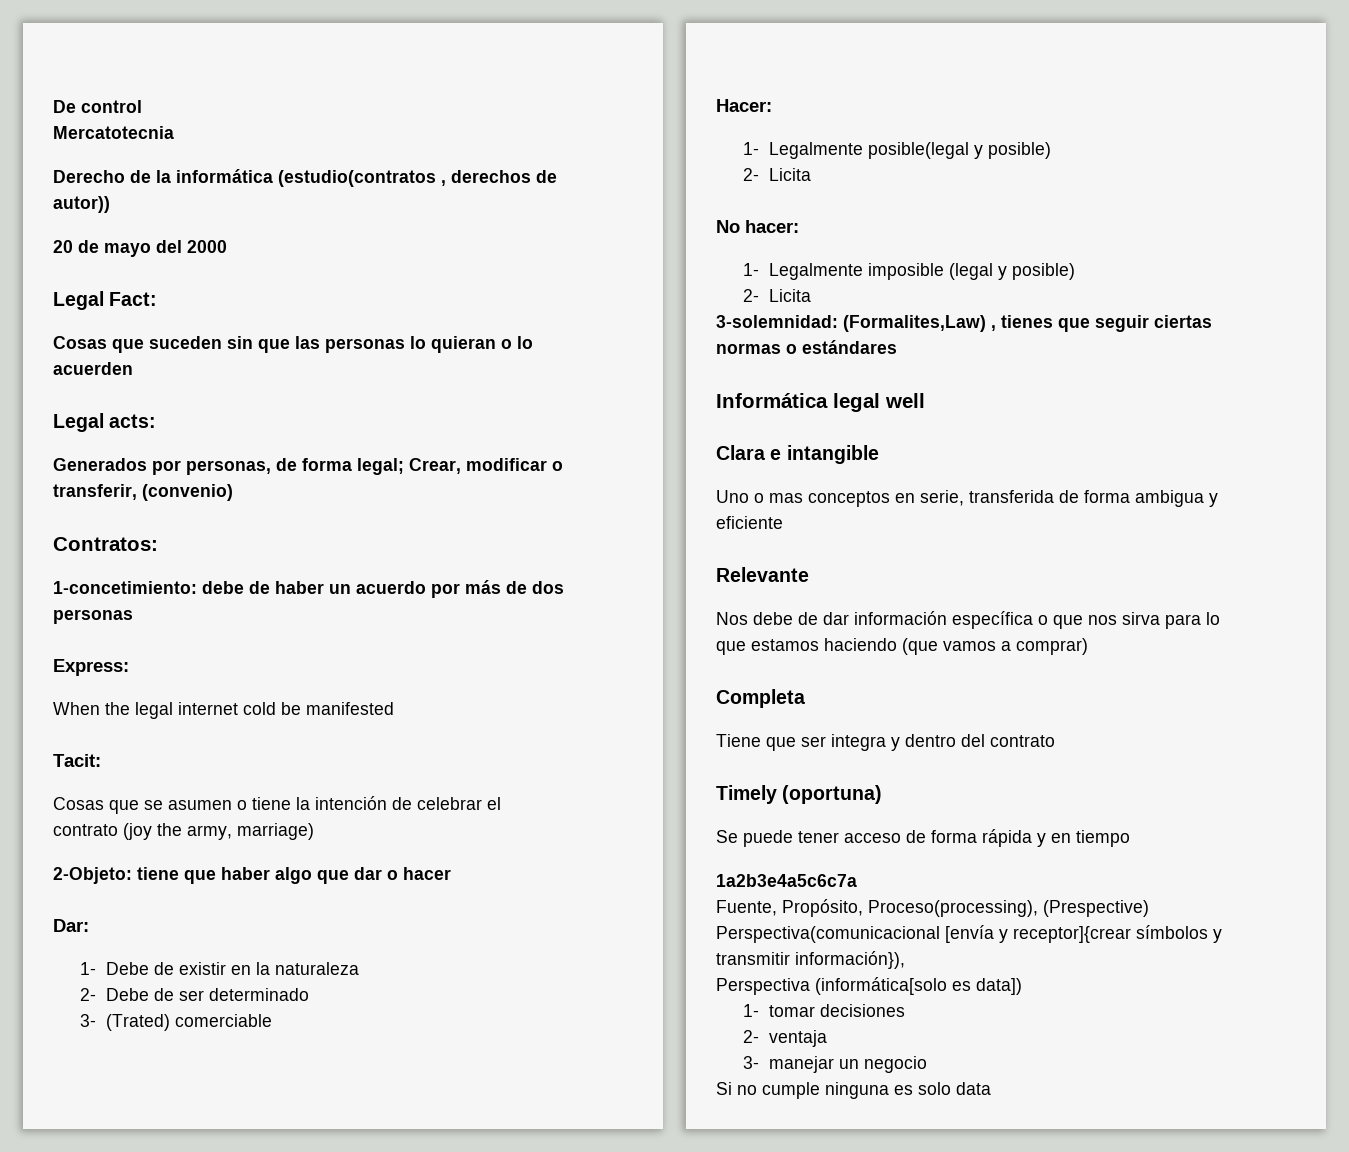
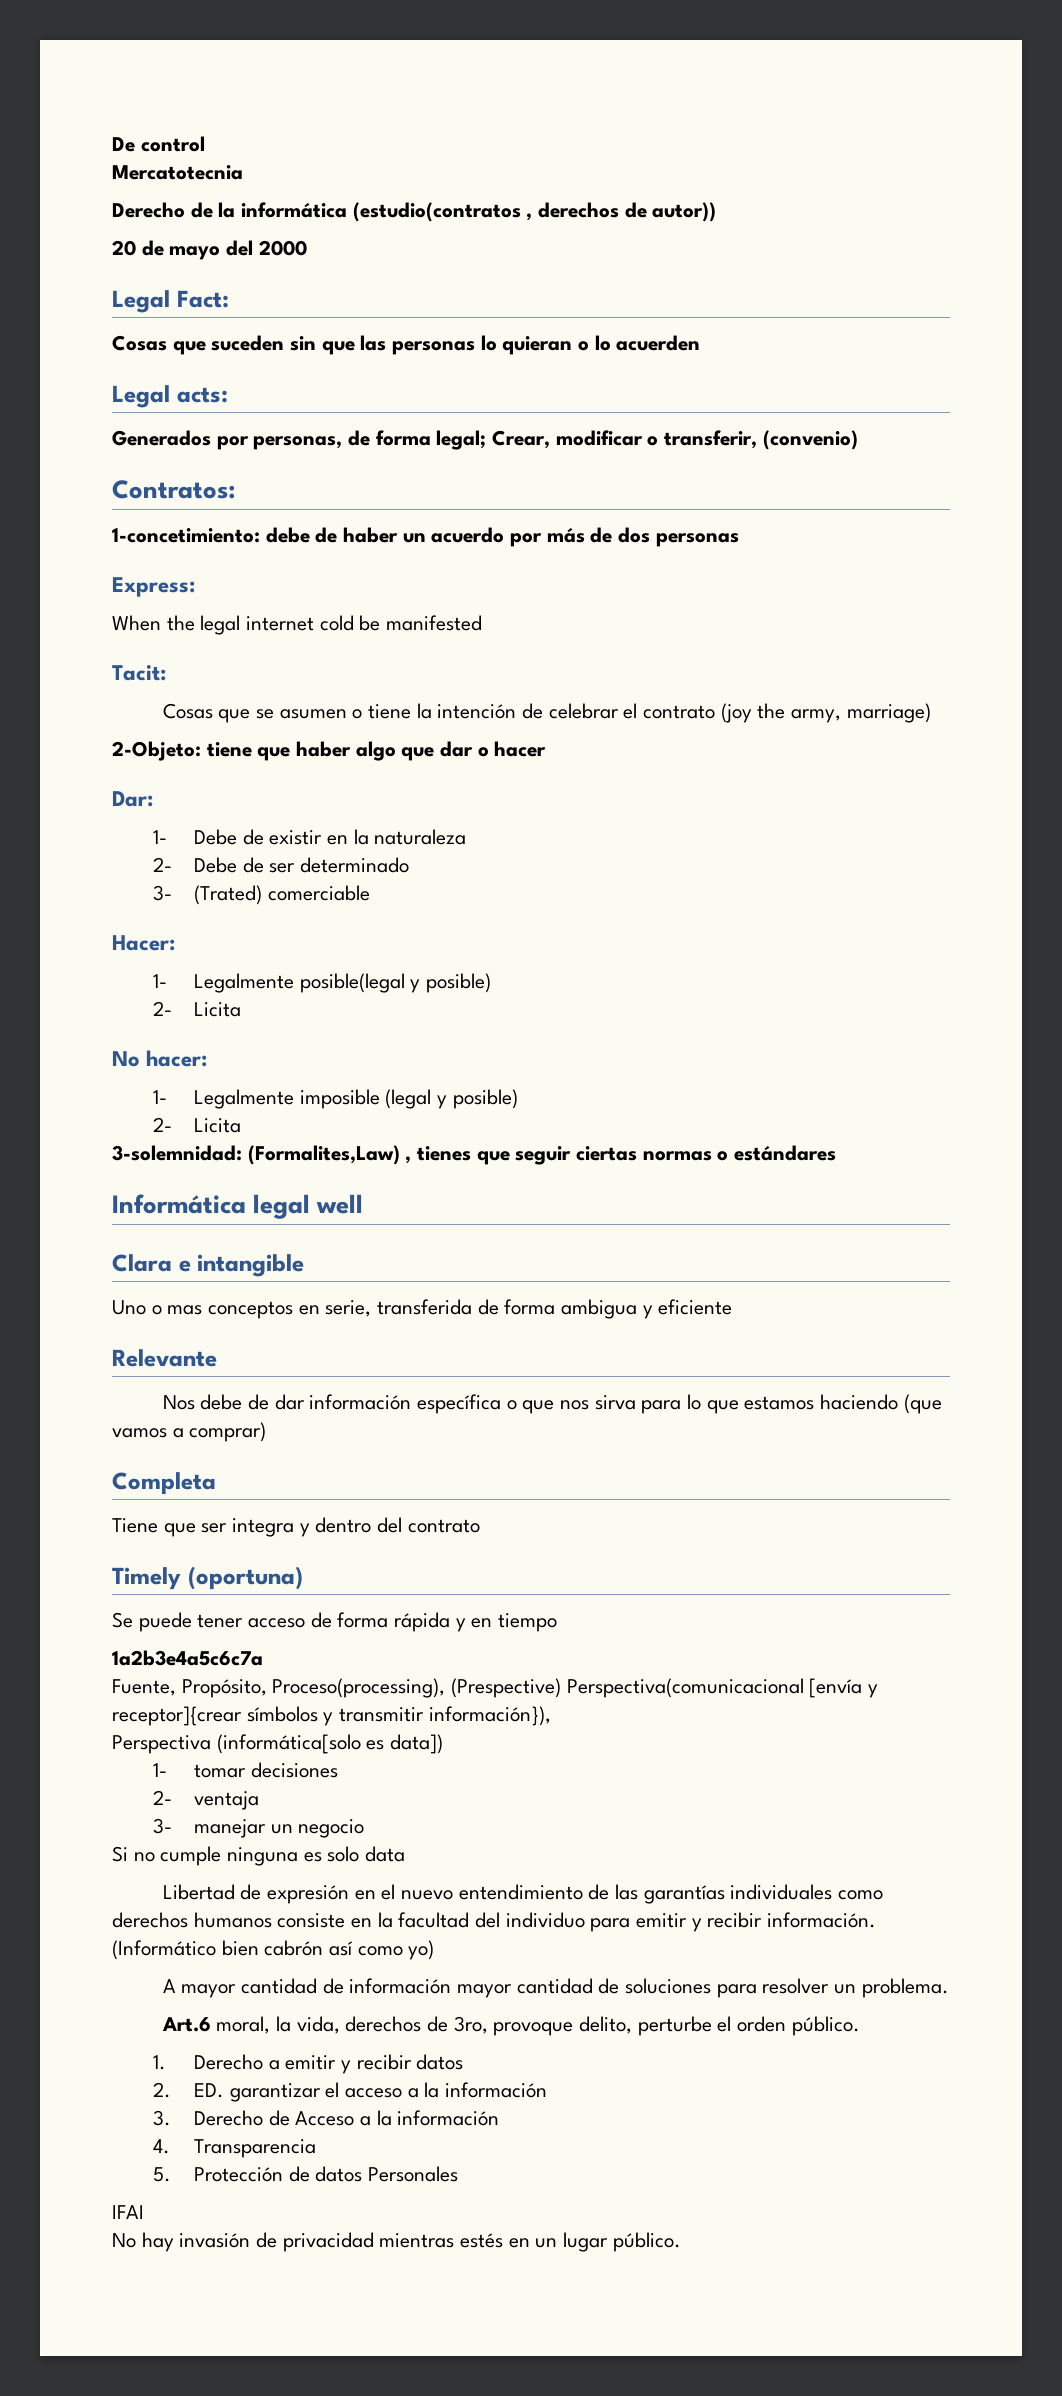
+ Libertad de expresión en el nuevo entendimiento de las garantías individuales como derechos humanos consiste en la facultad del individuo para emitir y recibir información. (Informático bien cabrón así como yo)
+ A mayor cantidad de información mayor cantidad de soluciones para resolver un problema.
+ Art.6 moral, la vida, derechos de 3ro, provoque delito, perturbe el orden público.
+ 1. Derecho a emitir y recibir datos
+ 2. ED. garantizar el acceso a la información
+ 3. Derecho de Acceso a la información
+ 4. Transparencia
+ 5. Protección de datos Personales
+ IFAI
+ No hay invasión de privacidad mientras estés en un lugar público.

